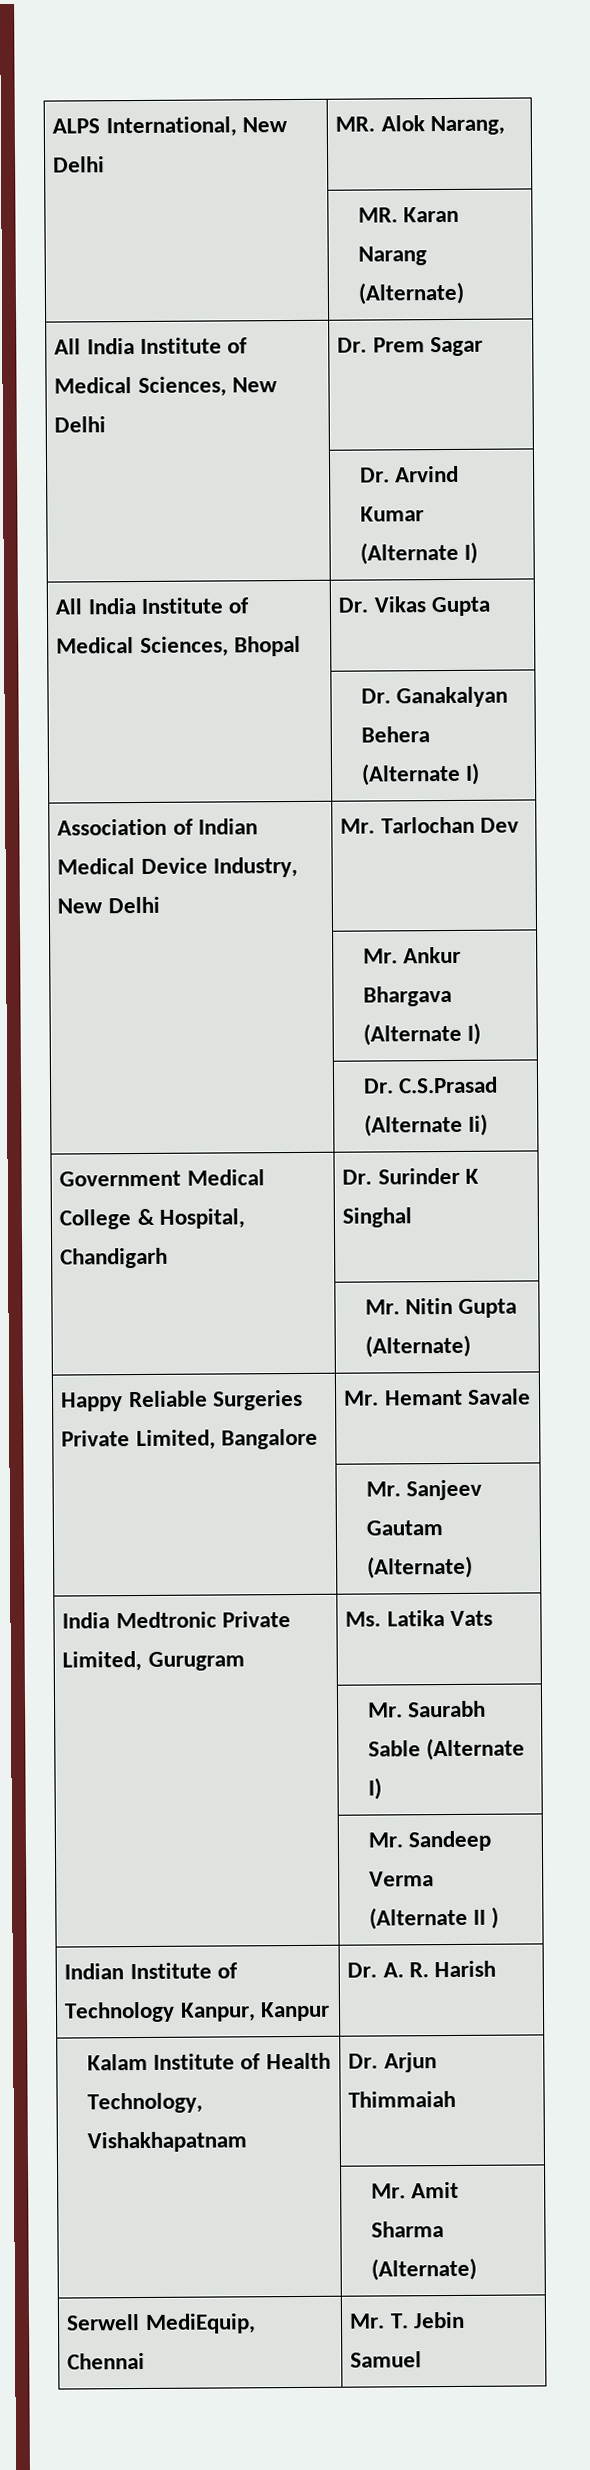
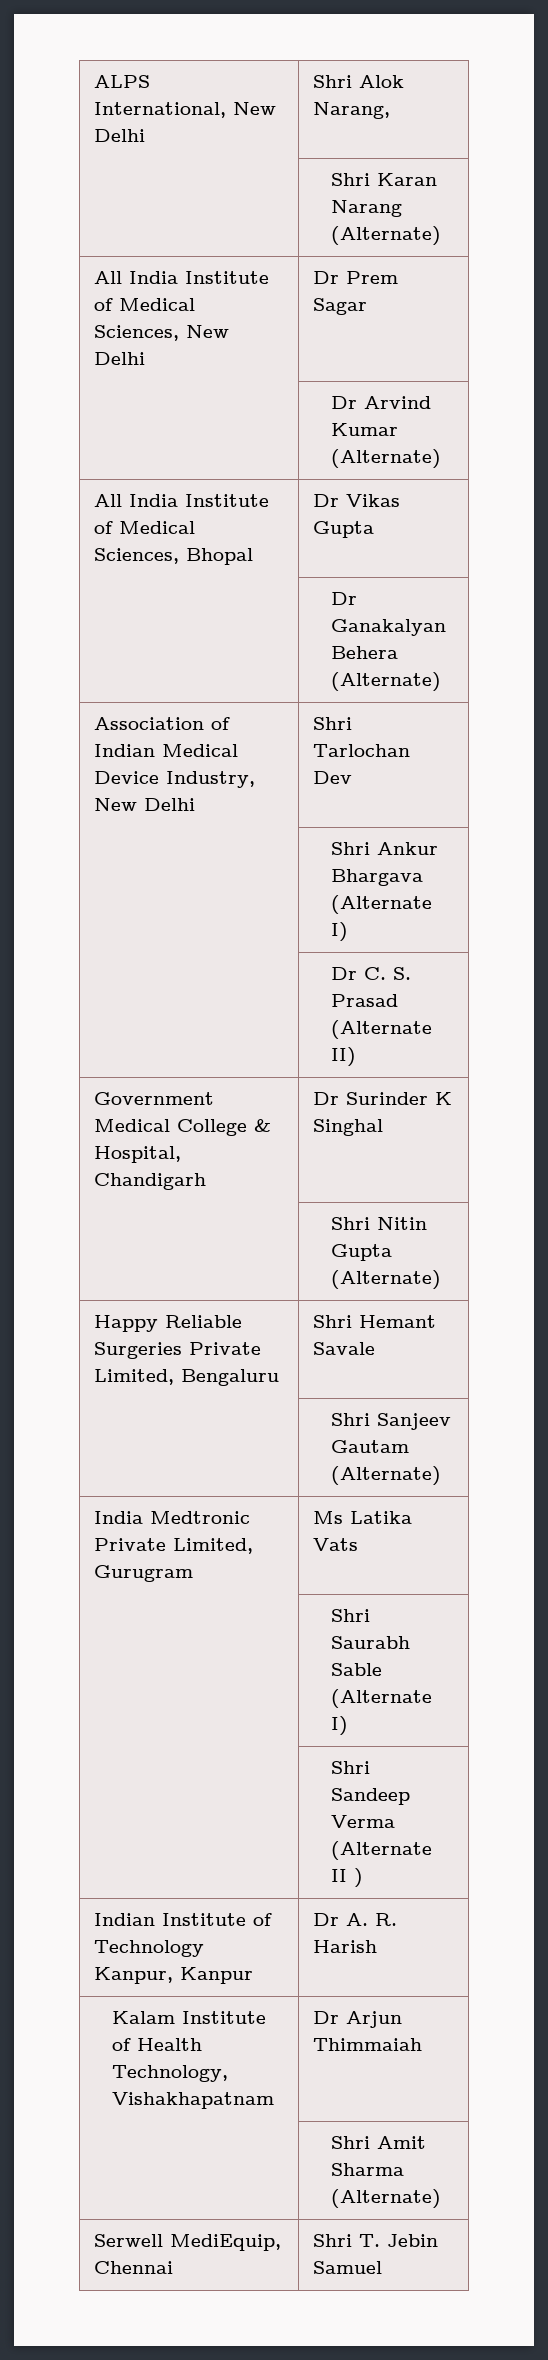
- ALPS International, New Delhi | MR. Alok Narang,
+ ALPS International, New Delhi | Shri Alok Narang,
- | MR. Karan Narang (Alternate)
+ | Shri Karan Narang (Alternate)
- All India Institute of Medical Sciences, New Delhi | Dr. Prem Sagar
+ All India Institute of Medical Sciences, New Delhi | Dr Prem Sagar
- | Dr. Arvind Kumar (Alternate I)
+ | Dr Arvind Kumar (Alternate)
- All India Institute of Medical Sciences, Bhopal | Dr. Vikas Gupta
+ All India Institute of Medical Sciences, Bhopal | Dr Vikas Gupta
- | Dr. Ganakalyan Behera (Alternate I)
+ | Dr Ganakalyan Behera (Alternate)
- Association of Indian Medical Device Industry, New Delhi | Mr. Tarlochan Dev
+ Association of Indian Medical Device Industry, New Delhi | Shri Tarlochan Dev
- | Mr. Ankur Bhargava (Alternate I)
+ | Shri Ankur Bhargava (Alternate I)
- | Dr. C.S.Prasad (Alternate Ii)
+ | Dr C. S. Prasad (Alternate II)
- Government Medical College & Hospital, Chandigarh | Dr. Surinder K Singhal
+ Government Medical College & Hospital, Chandigarh | Dr Surinder K Singhal
- | Mr. Nitin Gupta (Alternate)
+ | Shri Nitin Gupta (Alternate)
- Happy Reliable Surgeries Private Limited, Bangalore | Mr. Hemant Savale
+ Happy Reliable Surgeries Private Limited, Bengaluru | Shri Hemant Savale
- | Mr. Sanjeev Gautam (Alternate)
+ | Shri Sanjeev Gautam (Alternate)
- India Medtronic Private Limited, Gurugram | Ms. Latika Vats
+ India Medtronic Private Limited, Gurugram | Ms Latika Vats
- | Mr. Saurabh Sable (Alternate I)
+ | Shri Saurabh Sable (Alternate I)
- | Mr. Sandeep Verma (Alternate II )
+ | Shri Sandeep Verma (Alternate II )
- Indian Institute of Technology Kanpur, Kanpur | Dr. A. R. Harish
+ Indian Institute of Technology Kanpur, Kanpur | Dr A. R. Harish
- Kalam Institute of Health Technology, Vishakhapatnam | Dr. Arjun Thimmaiah
+ Kalam Institute of Health Technology, Vishakhapatnam | Dr Arjun Thimmaiah
- | Mr. Amit Sharma (Alternate)
+ | Shri Amit Sharma (Alternate)
- Serwell MediEquip, Chennai | Mr. T. Jebin Samuel
+ Serwell MediEquip, Chennai | Shri T. Jebin Samuel

